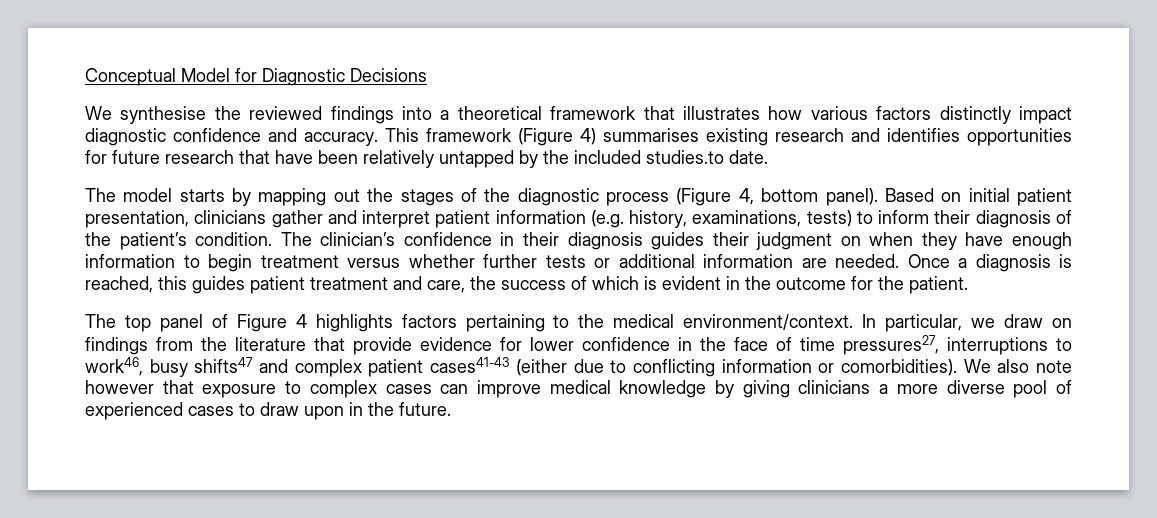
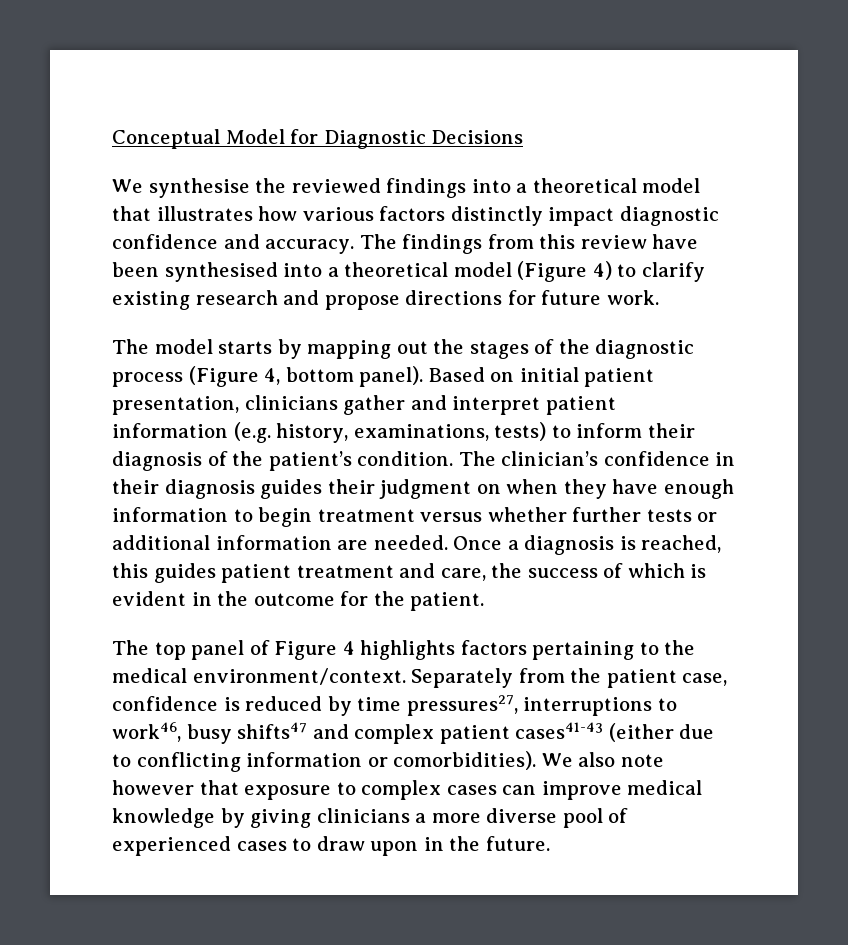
- We synthesise the reviewed findings into a theoretical framework that illustrates how various factors distinctly impact diagnostic confidence and accuracy.
+ We synthesise the reviewed findings into a theoretical model that illustrates how various factors distinctly impact diagnostic confidence and accuracy.
- This framework (Figure 4) summarises existing research and identifies opportunities for future research that have been relatively untapped by the included studies.to date.
+ The findings from this review have been synthesised into a theoretical model (Figure 4) to clarify existing research and propose directions for future work.
- In particular, we draw on findings from the literature that provide evidence for lower confidence in the face of time pressures27, interruptions to work46, busy shifts47 and complex patient cases41-43 (either due to conflicting information or comorbidities).
+ Separately from the patient case, confidence is reduced by time pressures27, interruptions to work46, busy shifts47 and complex patient cases41-43 (either due to conflicting information or comorbidities).

